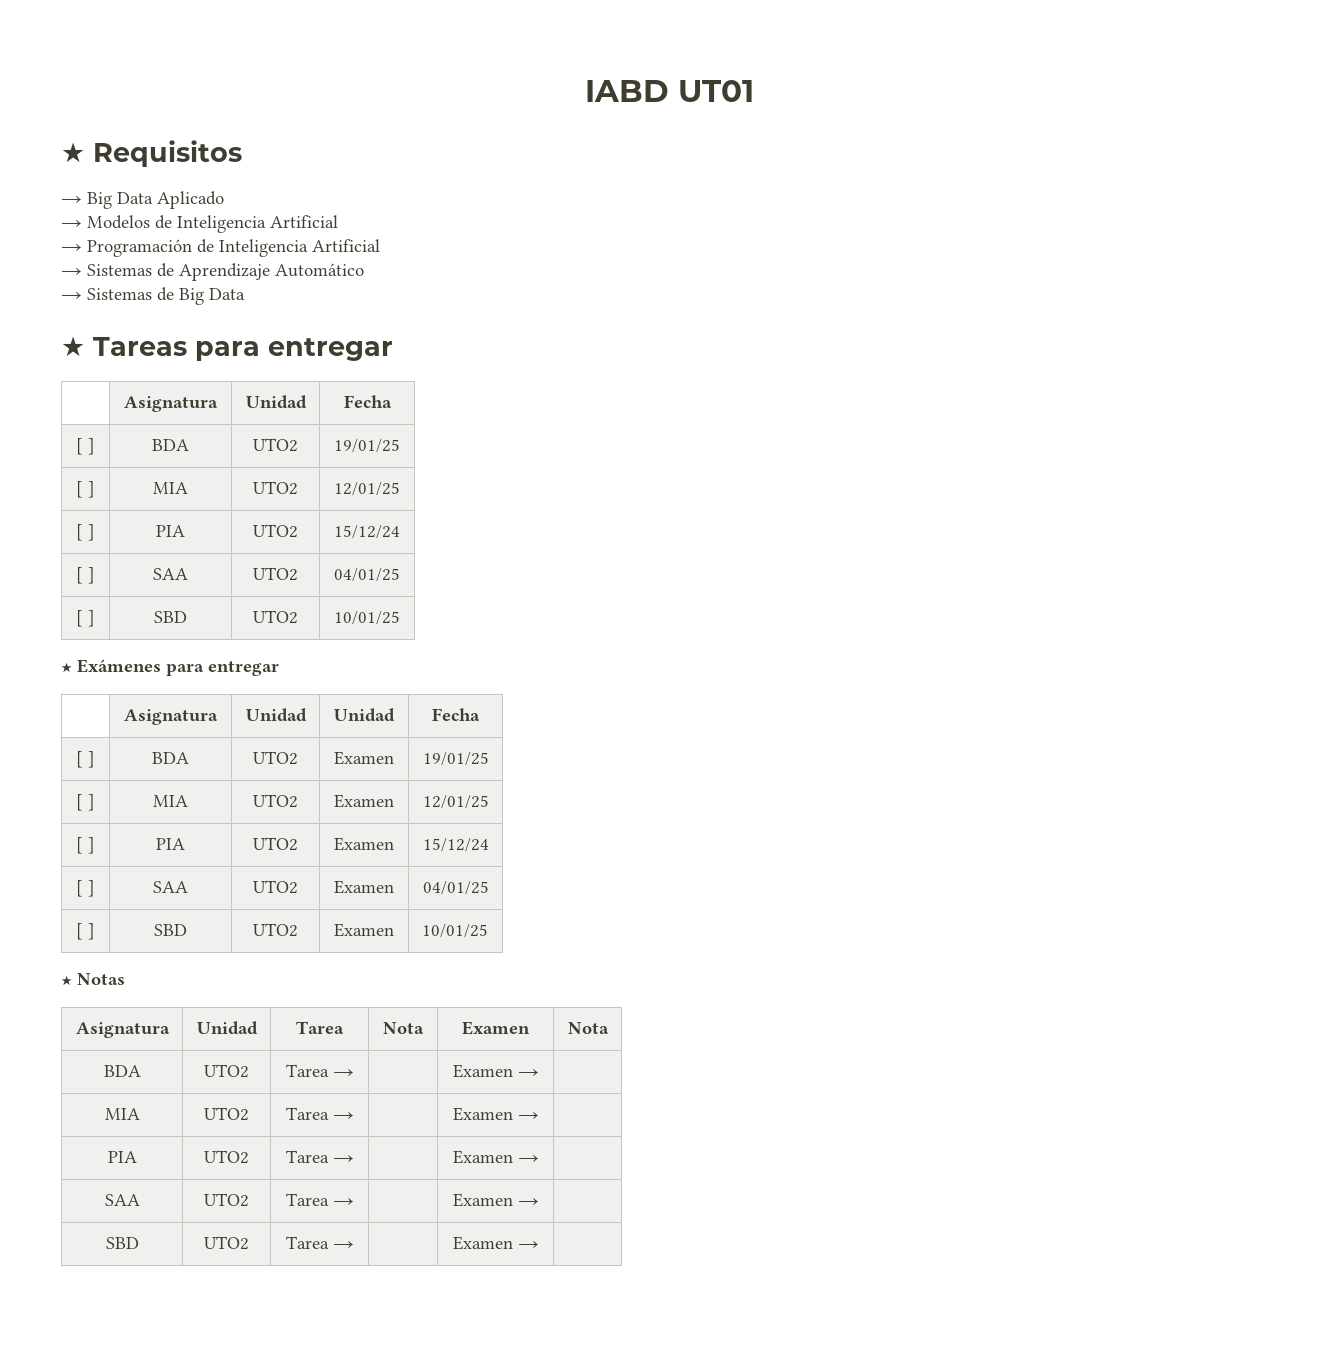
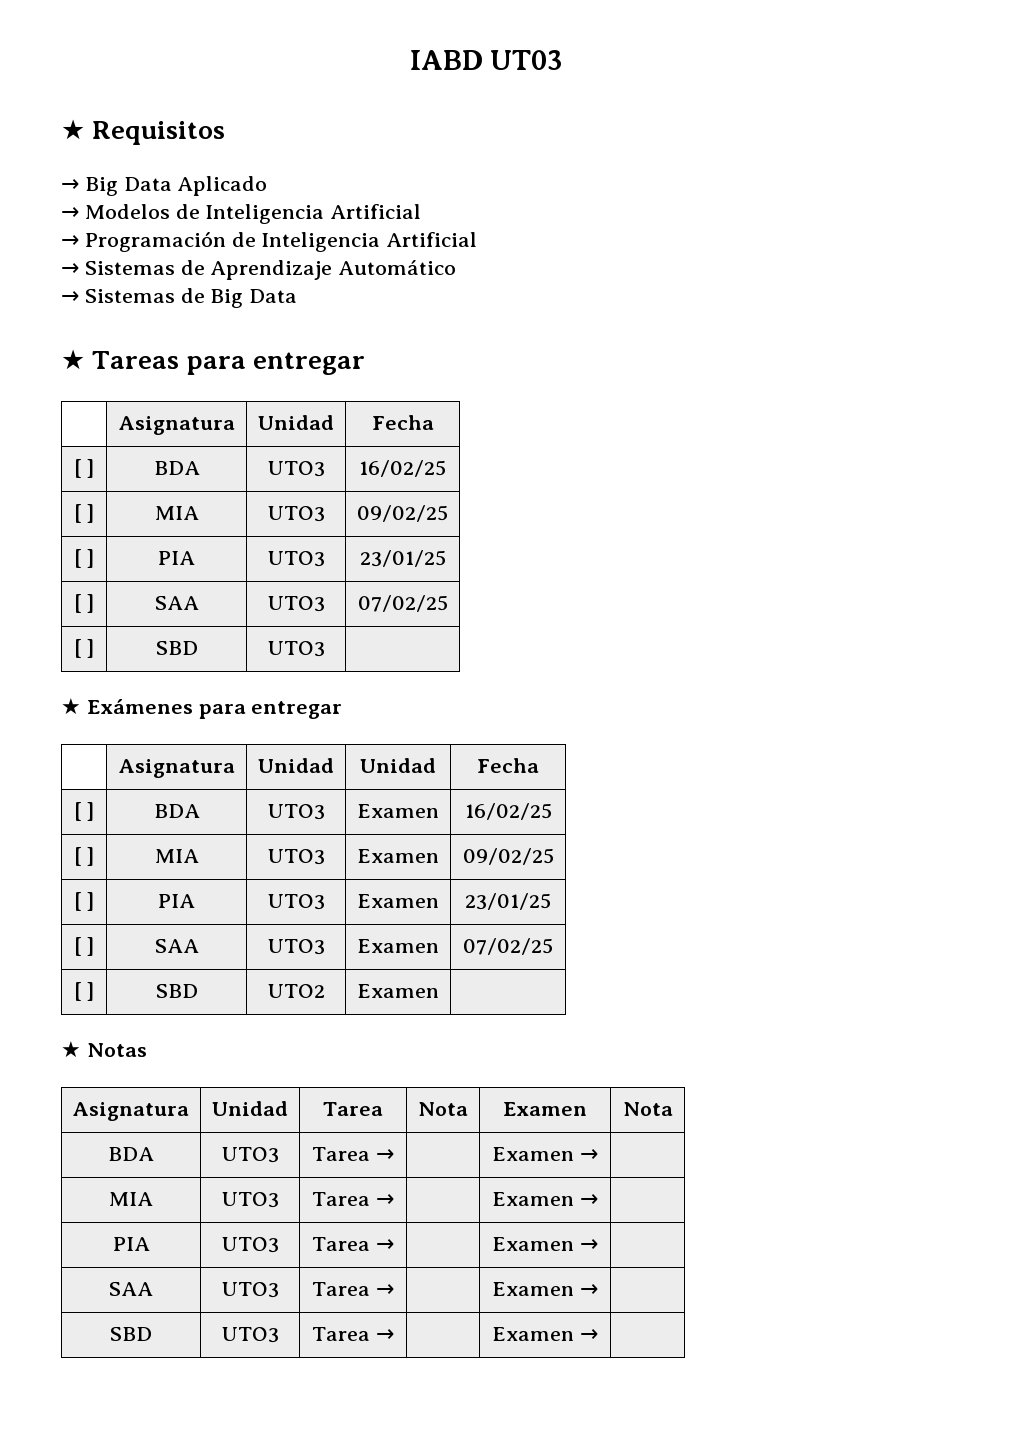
- IABD UT01
+ IABD UT03
- [ ] | BDA | UTO2 | 19/01/25
- [ ] | MIA | UTO2 | 12/01/25
- [ ] | PIA | UTO2 | 15/12/24
- [ ] | SAA | UTO2 | 04/01/25
- [ ] | SBD | UTO2 | 10/01/25
+ [ ] | BDA | UTO3 | 16/02/25
+ [ ] | MIA | UTO3 | 09/02/25
+ [ ] | PIA | UTO3 | 23/01/25
+ [ ] | SAA | UTO3 | 07/02/25
+ [ ] | SBD | UTO3 |
- [ ] | BDA | UTO2 | Examen | 19/01/25
- [ ] | MIA | UTO2 | Examen | 12/01/25
- [ ] | PIA | UTO2 | Examen | 15/12/24
- [ ] | SAA | UTO2 | Examen | 04/01/25
+ [ ] | BDA | UTO3 | Examen | 16/02/25
+ [ ] | MIA | UTO3 | Examen | 09/02/25
+ [ ] | PIA | UTO3 | Examen | 23/01/25
+ [ ] | SAA | UTO3 | Examen | 07/02/25
- [ ] | SBD | UTO2 | Examen | 10/01/25
+ [ ] | SBD | UTO2 | Examen |
- BDA | UTO2 | Tarea → | | Examen → |
+ BDA | UTO3 | Tarea → | | Examen → |
- MIA | UTO2 | Tarea → | | Examen → |
+ MIA | UTO3 | Tarea → | | Examen → |
- PIA | UTO2 | Tarea → | | Examen → |
+ PIA | UTO3 | Tarea → | | Examen → |
- SAA | UTO2 | Tarea → | | Examen → |
+ SAA | UTO3 | Tarea → | | Examen → |
- SBD | UTO2 | Tarea → | | Examen → |
+ SBD | UTO3 | Tarea → | | Examen → |

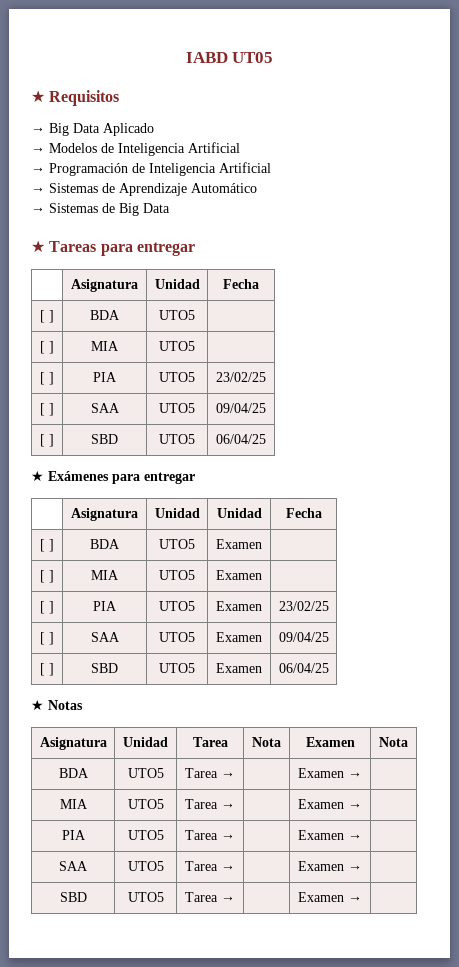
- IABD UT03
+ IABD UT05
  | Asignatura | Unidad | Fecha
- [ ] | BDA | UTO3 | 16/02/25
- [ ] | MIA | UTO3 | 09/02/25
- [ ] | PIA | UTO3 | 23/01/25
- [ ] | SAA | UTO3 | 07/02/25
- [ ] | SBD | UTO3 |
+ [ ] | BDA | UTO5 |
+ [ ] | MIA | UTO5 |
+ [ ] | PIA | UTO5 | 23/02/25
+ [ ] | SAA | UTO5 | 09/04/25
+ [ ] | SBD | UTO5 | 06/04/25
- [ ] | BDA | UTO3 | Examen | 16/02/25
- [ ] | MIA | UTO3 | Examen | 09/02/25
- [ ] | PIA | UTO3 | Examen | 23/01/25
- [ ] | SAA | UTO3 | Examen | 07/02/25
- [ ] | SBD | UTO2 | Examen |
+ [ ] | BDA | UTO5 | Examen |
+ [ ] | MIA | UTO5 | Examen |
+ [ ] | PIA | UTO5 | Examen | 23/02/25
+ [ ] | SAA | UTO5 | Examen | 09/04/25
+ [ ] | SBD | UTO5 | Examen | 06/04/25
- BDA | UTO3 | Tarea → | | Examen → |
+ BDA | UTO5 | Tarea → | | Examen → |
- MIA | UTO3 | Tarea → | | Examen → |
+ MIA | UTO5 | Tarea → | | Examen → |
- PIA | UTO3 | Tarea → | | Examen → |
+ PIA | UTO5 | Tarea → | | Examen → |
- SAA | UTO3 | Tarea → | | Examen → |
+ SAA | UTO5 | Tarea → | | Examen → |
- SBD | UTO3 | Tarea → | | Examen → |
+ SBD | UTO5 | Tarea → | | Examen → |

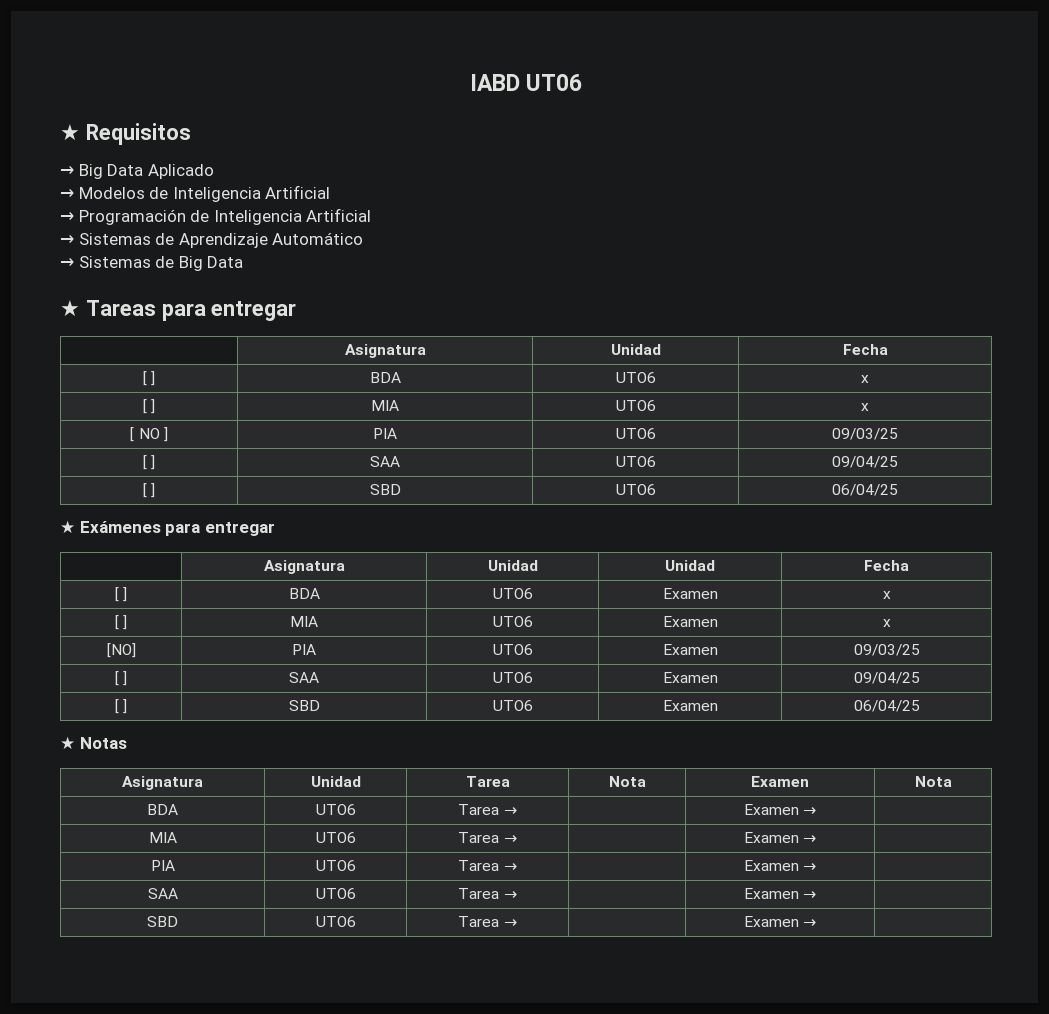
- IABD UT05
+ IABD UT06
  | Asignatura | Unidad | Fecha
- [ ] | BDA | UTO5 |
- [ ] | MIA | UTO5 |
- [ ] | PIA | UTO5 | 23/02/25
- [ ] | SAA | UTO5 | 09/04/25
- [ ] | SBD | UTO5 | 06/04/25
+ [ ] | BDA | UTO6 | x
+ [ ] | MIA | UTO6 | x
+ [ NO ] | PIA | UTO6 | 09/03/25
+ [ ] | SAA | UTO6 | 09/04/25
+ [ ] | SBD | UTO6 | 06/04/25
- [ ] | BDA | UTO5 | Examen |
- [ ] | MIA | UTO5 | Examen |
- [ ] | PIA | UTO5 | Examen | 23/02/25
- [ ] | SAA | UTO5 | Examen | 09/04/25
+ [ ] | BDA | UTO6 | Examen | x
+ [ ] | MIA | UTO6 | Examen | x
+ [NO] | PIA | UTO6 | Examen | 09/03/25
+ [ ] | SAA | UTO6 | Examen | 09/04/25
- [ ] | SBD | UTO5 | Examen | 06/04/25
+ [ ] | SBD | UTO6 | Examen | 06/04/25
- BDA | UTO5 | Tarea → | | Examen → |
+ BDA | UTO6 | Tarea → | | Examen → |
- MIA | UTO5 | Tarea → | | Examen → |
+ MIA | UTO6 | Tarea → | | Examen → |
- PIA | UTO5 | Tarea → | | Examen → |
+ PIA | UTO6 | Tarea → | | Examen → |
- SAA | UTO5 | Tarea → | | Examen → |
+ SAA | UTO6 | Tarea → | | Examen → |
- SBD | UTO5 | Tarea → | | Examen → |
+ SBD | UTO6 | Tarea → | | Examen → |

